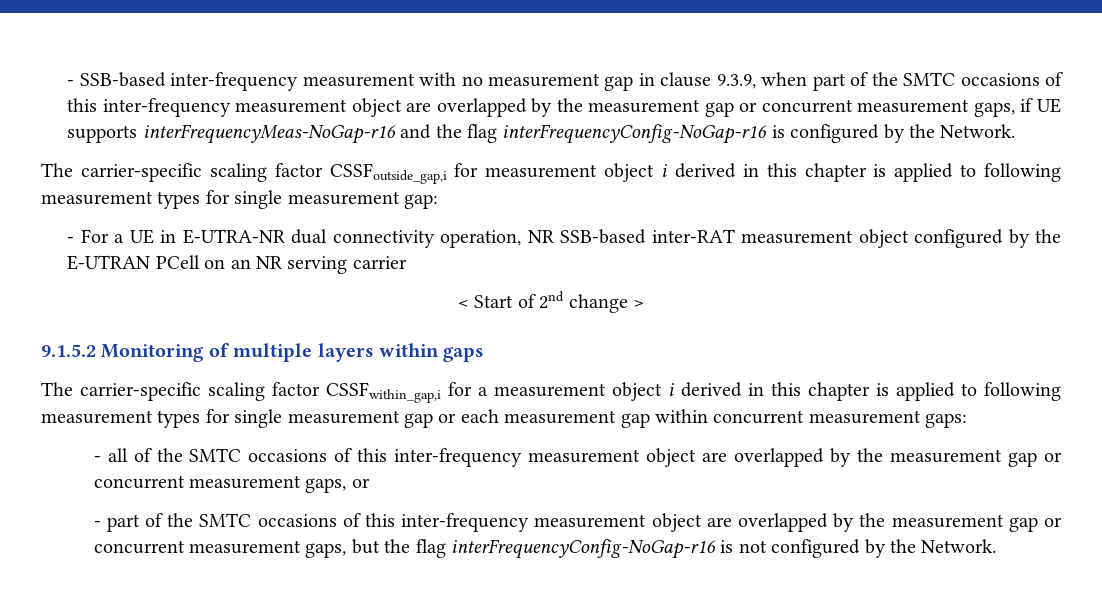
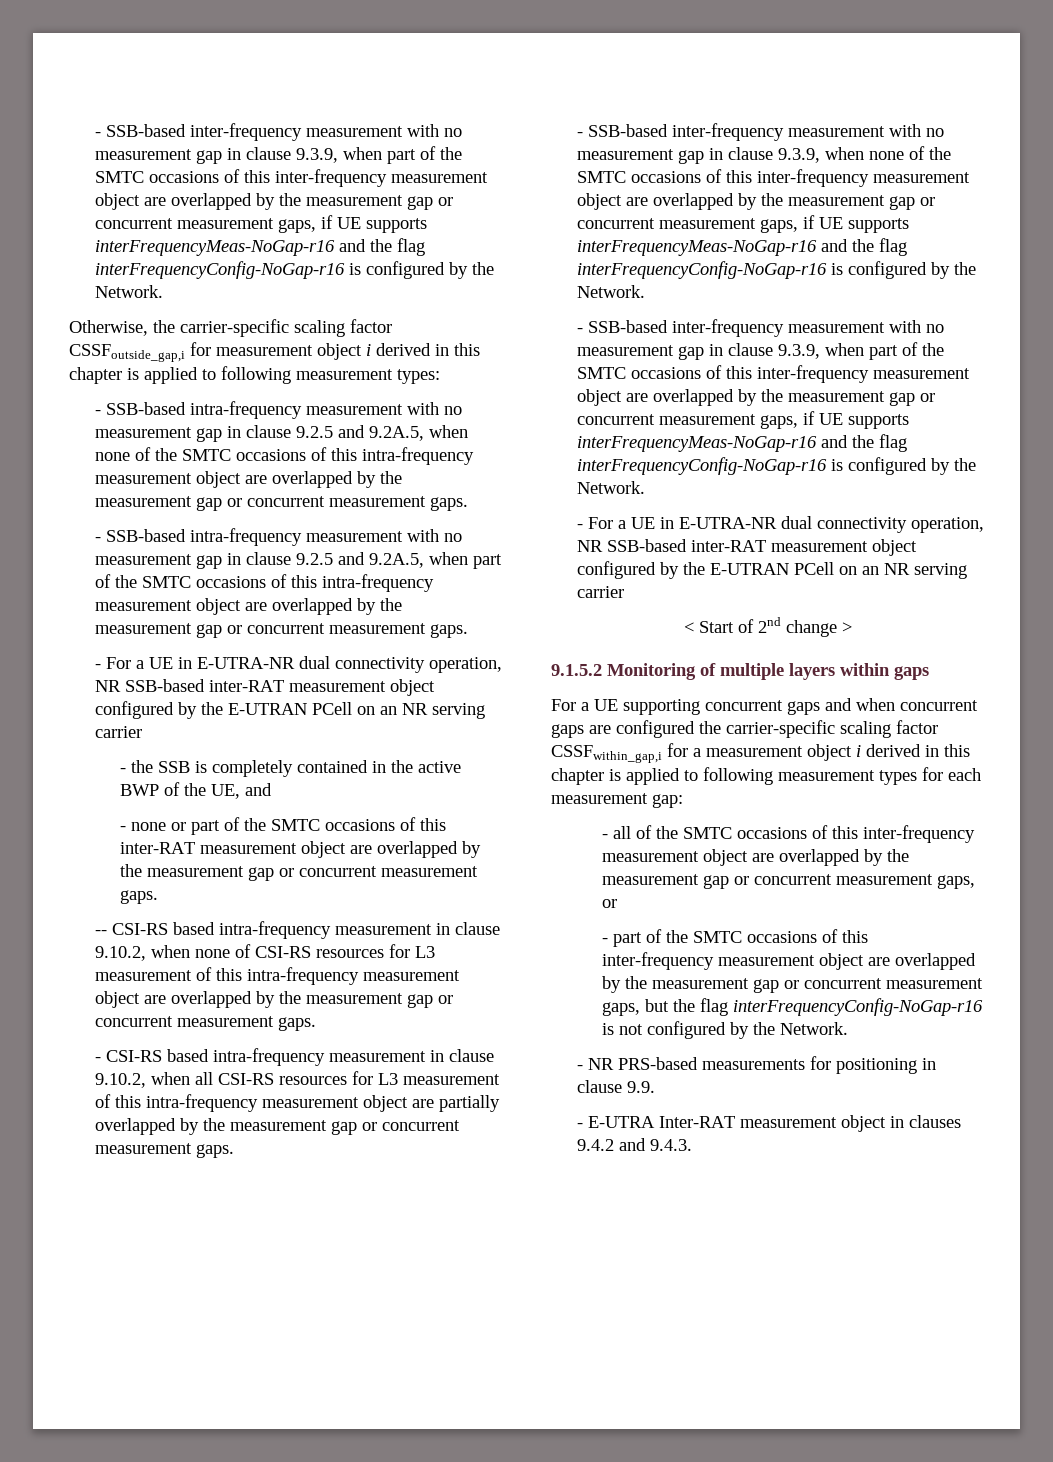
- The carrier-specific scaling factor CSSFoutside_gap,i for measurement object i derived in this chapter is applied to following measurement types for single measurement gap:
+ Otherwise, the carrier-specific scaling factor CSSFoutside_gap,i for measurement object i derived in this chapter is applied to following measurement types:
+ - SSB-based intra-frequency measurement with no measurement gap in clause 9.2.5 and 9.2A.5, when none of the SMTC occasions of this intra-frequency measurement object are overlapped by the measurement gap or concurrent measurement gaps.
+ - SSB-based intra-frequency measurement with no measurement gap in clause 9.2.5 and 9.2A.5, when part of the SMTC occasions of this intra-frequency measurement object are overlapped by the measurement gap or concurrent measurement gaps.
+ - For a UE in E-UTRA-NR dual connectivity operation, NR SSB-based inter-RAT measurement object configured by the E-UTRAN PCell on an NR serving carrier
+ - the SSB is completely contained in the active BWP of the UE, and
+ - none or part of the SMTC occasions of this inter-RAT measurement object are overlapped by the measurement gap or concurrent measurement gaps.
+ -- CSI-RS based intra-frequency measurement in clause 9.10.2, when none of CSI-RS resources for L3 measurement of this intra-frequency measurement object are overlapped by the measurement gap or concurrent measurement gaps.
+ - CSI-RS based intra-frequency measurement in clause 9.10.2, when all CSI-RS resources for L3 measurement of this intra-frequency measurement object are partially overlapped by the measurement gap or concurrent measurement gaps.
+ - SSB-based inter-frequency measurement with no measurement gap in clause 9.3.9, when none of the SMTC occasions of this inter-frequency measurement object are overlapped by the measurement gap or concurrent measurement gaps, if UE supports interFrequencyMeas-NoGap-r16 and the flag interFrequencyConfig-NoGap-r16 is configured by the Network.
+ - SSB-based inter-frequency measurement with no measurement gap in clause 9.3.9, when part of the SMTC occasions of this inter-frequency measurement object are overlapped by the measurement gap or concurrent measurement gaps, if UE supports interFrequencyMeas-NoGap-r16 and the flag interFrequencyConfig-NoGap-r16 is configured by the Network.
- The carrier-specific scaling factor CSSFwithin_gap,i for a measurement object i derived in this chapter is applied to following measurement types for single measurement gap or each measurement gap within concurrent measurement gaps:
+ For a UE supporting concurrent gaps and when concurrent gaps are configured the carrier-specific scaling factor CSSFwithin_gap,i for a measurement object i derived in this chapter is applied to following measurement types for each measurement gap:
+ - NR PRS-based measurements for positioning in clause 9.9.
+ - E-UTRA Inter-RAT measurement object in clauses 9.4.2 and 9.4.3.

